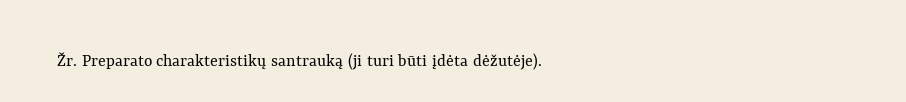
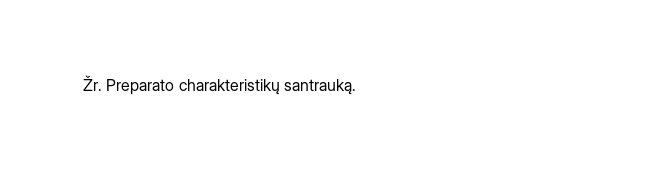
- Žr. Preparato charakteristikų santrauką (ji turi būti įdėta dėžutėje).
+ Žr. Preparato charakteristikų santrauką.

